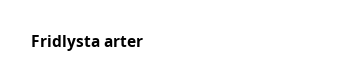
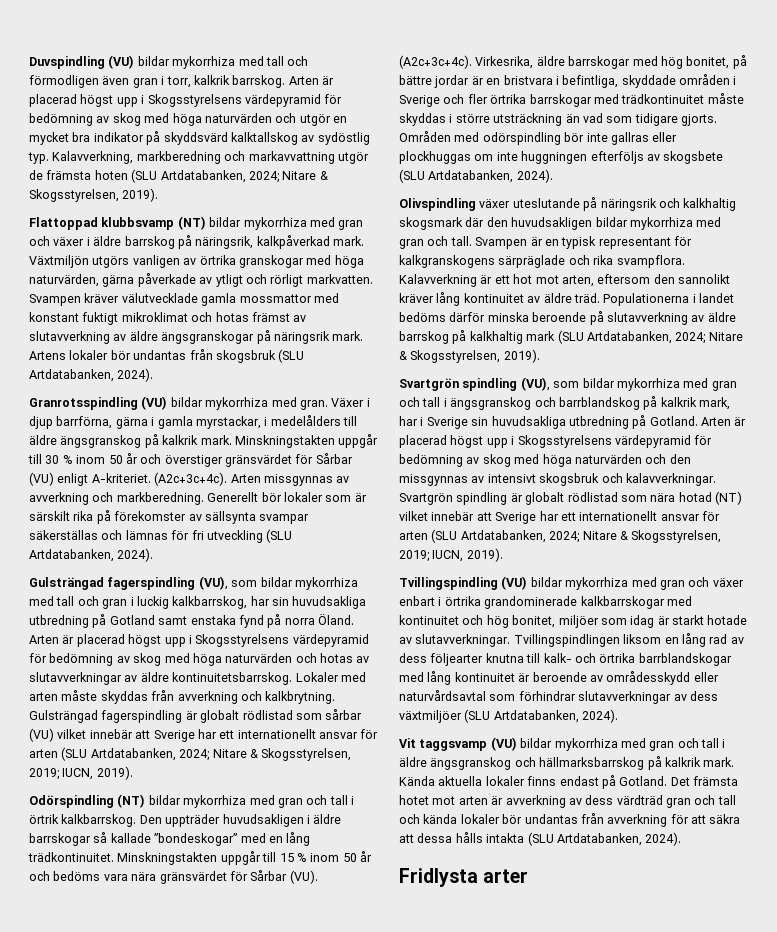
+ Duvspindling (VU) bildar mykorrhiza med tall och förmodligen även gran i torr, kalkrik barrskog. Arten är placerad högst upp i Skogsstyrelsens värdepyramid för bedömning av skog med höga naturvärden och utgör en mycket bra indikator på skyddsvärd kalktallskog av sydöstlig typ. Kalavverkning, markberedning och markavvattning utgör de främsta hoten (SLU Artdatabanken, 2024; Nitare & Skogsstyrelsen, 2019).
+ Flattoppad klubbsvamp (NT) bildar mykorrhiza med gran och växer i äldre barrskog på näringsrik, kalkpåverkad mark. Växtmiljön utgörs vanligen av örtrika granskogar med höga naturvärden, gärna påverkade av ytligt och rörligt markvatten. Svampen kräver välutvecklade gamla mossmattor med konstant fuktigt mikroklimat och hotas främst av slutavverkning av äldre ängsgranskogar på näringsrik mark. Artens lokaler bör undantas från skogsbruk (SLU Artdatabanken, 2024).
+ Granrotsspindling (VU) bildar mykorrhiza med gran. Växer i djup barrförna, gärna i gamla myrstackar, i medelålders till äldre ängsgranskog på kalkrik mark. Minskningstakten uppgår till 30 % inom 50 år och överstiger gränsvärdet för Sårbar (VU) enligt A-kriteriet. (A2c+3c+4c). Arten missgynnas av avverkning och markberedning. Generellt bör lokaler som är särskilt rika på förekomster av sällsynta svampar säkerställas och lämnas för fri utveckling (SLU Artdatabanken, 2024).
+ Gulsträngad fagerspindling (VU), som bildar mykorrhiza med tall och gran i luckig kalkbarrskog, har sin huvudsakliga utbredning på Gotland samt enstaka fynd på norra Öland. Arten är placerad högst upp i Skogsstyrelsens värdepyramid för bedömning av skog med höga naturvärden och hotas av slutavverkningar av äldre kontinuitetsbarrskog. Lokaler med arten måste skyddas från avverkning och kalkbrytning. Gulsträngad fagerspindling är globalt rödlistad som sårbar (VU) vilket innebär att Sverige har ett internationellt ansvar för arten (SLU Artdatabanken, 2024; Nitare & Skogsstyrelsen, 2019; IUCN, 2019).
+ Odörspindling (NT) bildar mykorrhiza med gran och tall i örtrik kalkbarrskog. Den uppträder huvudsakligen i äldre barrskogar så kallade ”bondeskogar” med en lång trädkontinuitet. Minskningstakten uppgår till 15 % inom 50 år och bedöms vara nära gränsvärdet för Sårbar (VU). (A2c+3c+4c). Virkesrika, äldre barrskogar med hög bonitet, på bättre jordar är en bristvara i befintliga, skyddade områden i Sverige och fler örtrika barrskogar med trädkontinuitet måste skyddas i större utsträckning än vad som tidigare gjorts. Områden med odörspindling bör inte gallras eller plockhuggas om inte huggningen efterföljs av skogsbete (SLU Artdatabanken, 2024).
+ Olivspindling växer uteslutande på näringsrik och kalkhaltig skogsmark där den huvudsakligen bildar mykorrhiza med gran och tall. Svampen är en typisk representant för kalkgranskogens särpräglade och rika svampflora. Kalavverkning är ett hot mot arten, eftersom den sannolikt kräver lång kontinuitet av äldre träd. Populationerna i landet bedöms därför minska beroende på slutavverkning av äldre barrskog på kalkhaltig mark (SLU Artdatabanken, 2024; Nitare & Skogsstyrelsen, 2019).
+ Svartgrön spindling (VU), som bildar mykorrhiza med gran och tall i ängsgranskog och barrblandskog på kalkrik mark, har i Sverige sin huvudsakliga utbredning på Gotland. Arten är placerad högst upp i Skogsstyrelsens värdepyramid för bedömning av skog med höga naturvärden och den missgynnas av intensivt skogsbruk och kalavverkningar. Svartgrön spindling är globalt rödlistad som nära hotad (NT) vilket innebär att Sverige har ett internationellt ansvar för arten (SLU Artdatabanken, 2024; Nitare & Skogsstyrelsen, 2019; IUCN, 2019).
+ Tvillingspindling (VU) bildar mykorrhiza med gran och växer enbart i örtrika grandominerade kalkbarrskogar med kontinuitet och hög bonitet, miljöer som idag är starkt hotade av slutavverkningar. Tvillingspindlingen liksom en lång rad av dess följearter knutna till kalk- och örtrika barrblandskogar med lång kontinuitet är beroende av områdesskydd eller naturvårdsavtal som förhindrar slutavverkningar av dess växtmiljöer (SLU Artdatabanken, 2024).
+ Vit taggsvamp (VU) bildar mykorrhiza med gran och tall i äldre ängsgranskog och hällmarksbarrskog på kalkrik mark. Kända aktuella lokaler finns endast på Gotland. Det främsta hotet mot arten är avverkning av dess värdträd gran och tall och kända lokaler bör undantas från avverkning för att säkra att dessa hålls intakta (SLU Artdatabanken, 2024).

